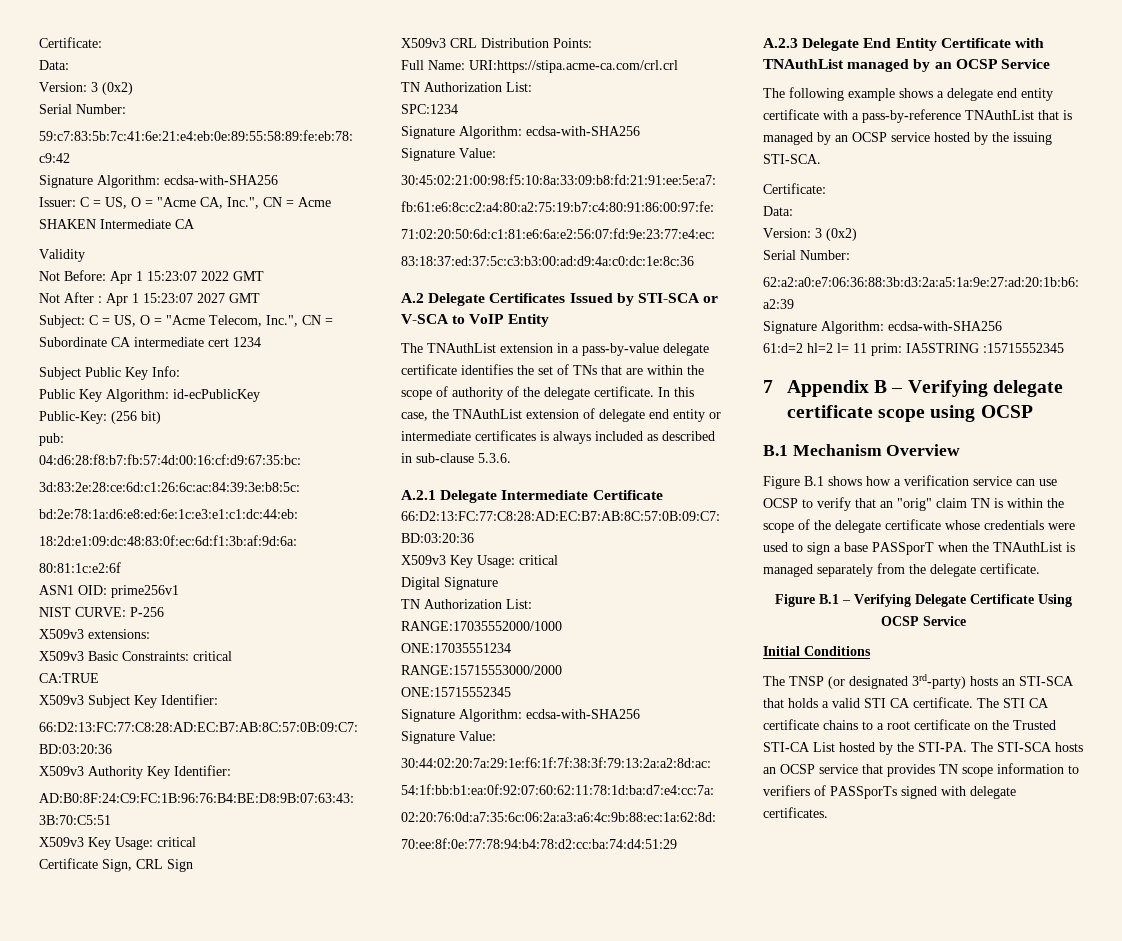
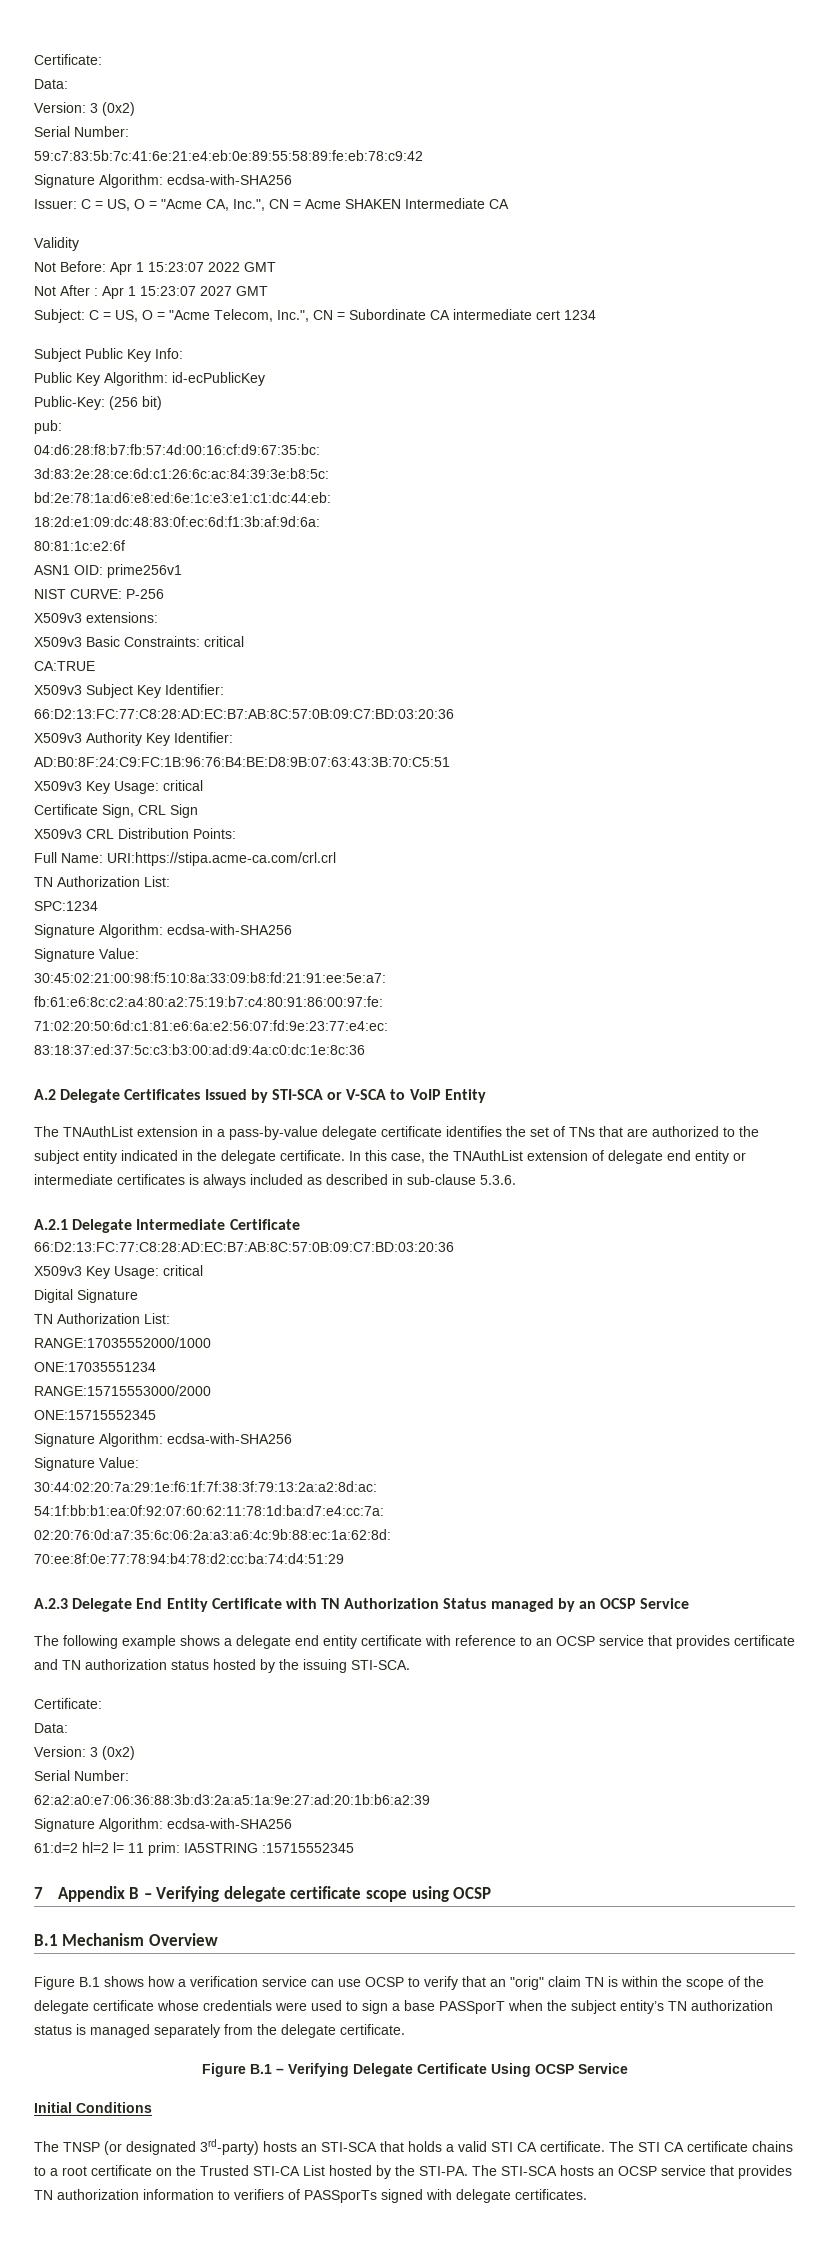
- The TNAuthList extension in a pass-by-value delegate certificate identifies the set of TNs that are within the scope of authority of the delegate certificate.
+ The TNAuthList extension in a pass-by-value delegate certificate identifies the set of TNs that are authorized to the subject entity indicated in the delegate certificate.
- A.2.3 Delegate End Entity Certificate with TNAuthList managed by an OCSP Service
+ A.2.3 Delegate End Entity Certificate with TN Authorization Status managed by an OCSP Service
- The following example shows a delegate end entity certificate with a pass-by-reference TNAuthList that is managed by an OCSP service hosted by the issuing STI-SCA.
+ The following example shows a delegate end entity certificate with reference to an OCSP service that provides certificate and TN authorization status hosted by the issuing STI-SCA.
- Figure B.1 shows how a verification service can use OCSP to verify that an "orig" claim TN is within the scope of the delegate certificate whose credentials were used to sign a base PASSporT when the TNAuthList is managed separately from the delegate certificate.
+ Figure B.1 shows how a verification service can use OCSP to verify that an "orig" claim TN is within the scope of the delegate certificate whose credentials were used to sign a base PASSporT when the subject entity’s TN authorization status is managed separately from the delegate certificate.
- The STI-SCA hosts an OCSP service that provides TN scope information to verifiers of PASSporTs signed with delegate certificates.
+ The STI-SCA hosts an OCSP service that provides TN authorization information to verifiers of PASSporTs signed with delegate certificates.

